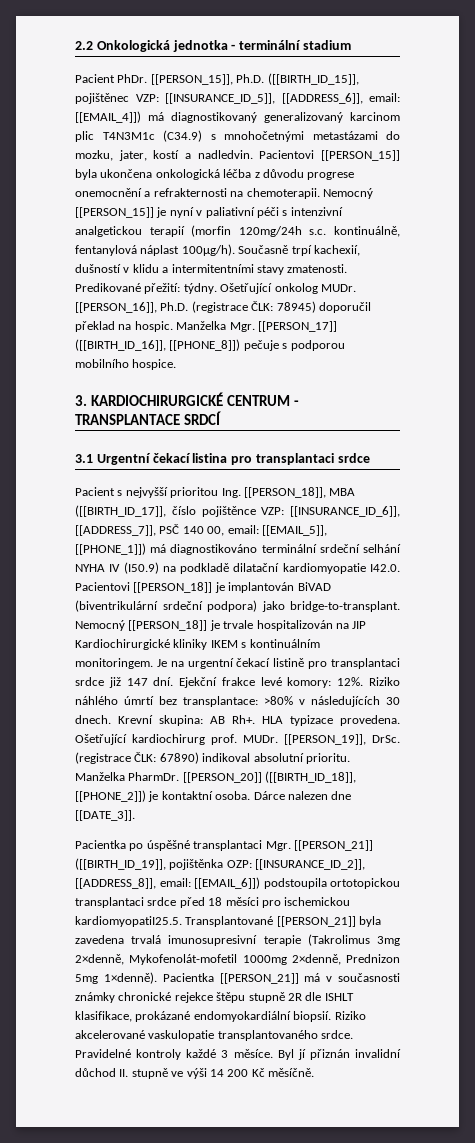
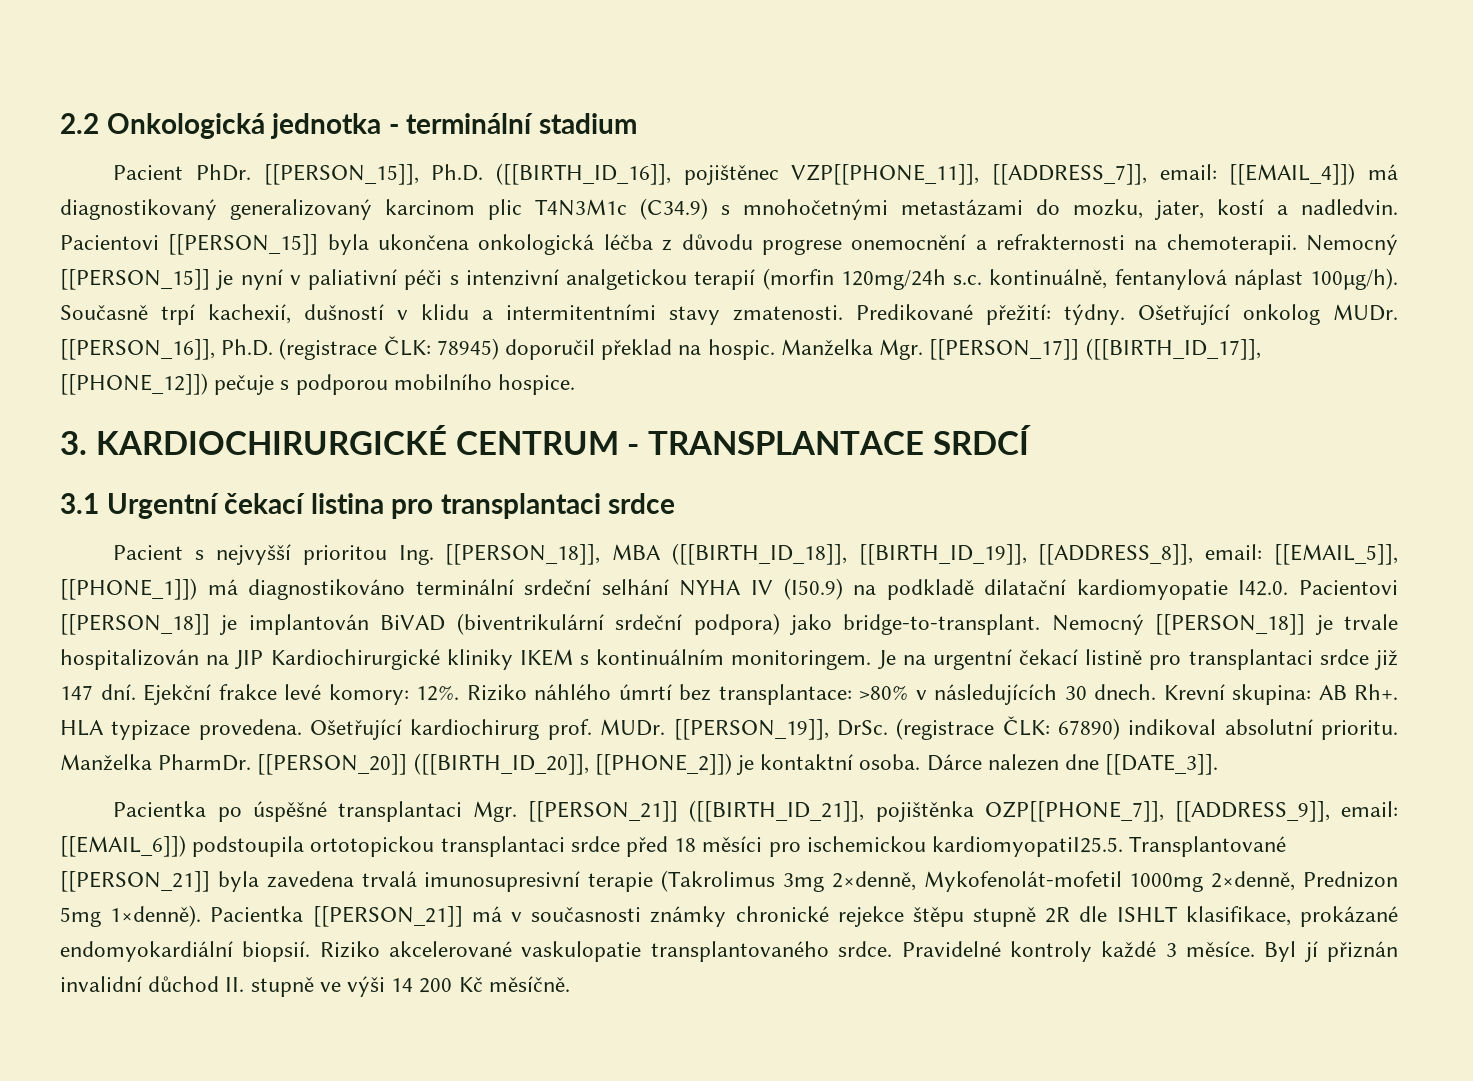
- [[PERSON_15]], Ph.D. ([[BIRTH_ID_15]], pojištěnec VZP: [[INSURANCE_ID_5]], [[ADDRESS_6]], email: [[EMAIL_4]]) má diagnostikovaný generalizovaný karcinom plic T4N3M1c (C34.9) s mnohočetnými metastázami do mozku, jater, kostí a nadledvin.
+ [[PERSON_15]], Ph.D. ([[BIRTH_ID_16]], pojištěnec VZP[[PHONE_11]], [[ADDRESS_7]], email: [[EMAIL_4]]) má diagnostikovaný generalizovaný karcinom plic T4N3M1c (C34.9) s mnohočetnými metastázami do mozku, jater, kostí a nadledvin.
- Manželka Mgr. [[PERSON_17]] ([[BIRTH_ID_16]], [[PHONE_8]]) pečuje s podporou mobilního hospice.
+ Manželka Mgr. [[PERSON_17]] ([[BIRTH_ID_17]], [[PHONE_12]]) pečuje s podporou mobilního hospice.
- Pacient s nejvyšší prioritou Ing. [[PERSON_18]], MBA ([[BIRTH_ID_17]], číslo pojištěnce VZP: [[INSURANCE_ID_6]], [[ADDRESS_7]], PSČ 140 00, email: [[EMAIL_5]], [[PHONE_1]]) má diagnostikováno terminální srdeční selhání NYHA IV (I50.9) na podkladě dilatační kardiomyopatie I42.0. Pacientovi [[PERSON_18]] je implantován BiVAD (biventrikulární srdeční podpora) jako bridge-to-transplant.
+ Pacient s nejvyšší prioritou Ing. [[PERSON_18]], MBA ([[BIRTH_ID_18]], [[BIRTH_ID_19]], [[ADDRESS_8]], email: [[EMAIL_5]], [[PHONE_1]]) má diagnostikováno terminální srdeční selhání NYHA IV (I50.9) na podkladě dilatační kardiomyopatie I42.0. Pacientovi [[PERSON_18]] je implantován BiVAD (biventrikulární srdeční podpora) jako bridge-to-transplant.
- [[PERSON_20]] ([[BIRTH_ID_18]], [[PHONE_2]]) je kontaktní osoba.
+ [[PERSON_20]] ([[BIRTH_ID_20]], [[PHONE_2]]) je kontaktní osoba.
- Pacientka po úspěšné transplantaci Mgr. [[PERSON_21]] ([[BIRTH_ID_19]], pojištěnka OZP: [[INSURANCE_ID_2]], [[ADDRESS_8]], email: [[EMAIL_6]]) podstoupila ortotopickou transplantaci srdce před 18 měsíci pro ischemickou kardiomyopatiI25.5. Transplantované [[PERSON_21]] byla zavedena trvalá imunosupresivní terapie (Takrolimus 3mg 2×denně, Mykofenolát-mofetil 1000mg 2×denně, Prednizon 5mg 1×denně).
+ Pacientka po úspěšné transplantaci Mgr. [[PERSON_21]] ([[BIRTH_ID_21]], pojištěnka OZP[[PHONE_7]], [[ADDRESS_9]], email: [[EMAIL_6]]) podstoupila ortotopickou transplantaci srdce před 18 měsíci pro ischemickou kardiomyopatiI25.5. Transplantované [[PERSON_21]] byla zavedena trvalá imunosupresivní terapie (Takrolimus 3mg 2×denně, Mykofenolát-mofetil 1000mg 2×denně, Prednizon 5mg 1×denně).

